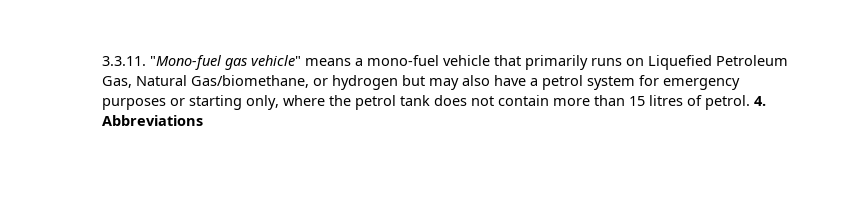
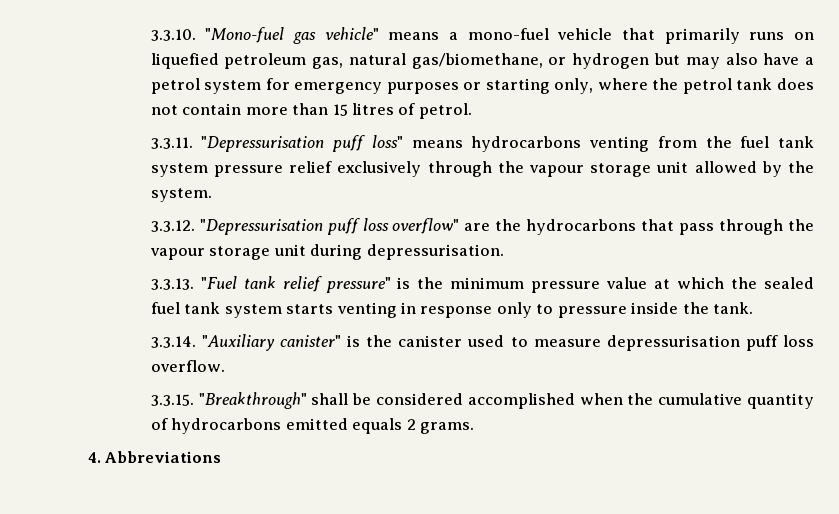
- 3.3.11. "Mono-fuel gas vehicle" means a mono-fuel vehicle that primarily runs on Liquefied Petroleum Gas, Natural Gas/biomethane, or hydrogen but may also have a petrol system for emergency purposes or starting only, where the petrol tank does not contain more than 15 litres of petrol. 4. Abbreviations
+ 3.3.10. "Mono-fuel gas vehicle" means a mono-fuel vehicle that primarily runs on liquefied petroleum gas, natural gas/biomethane, or hydrogen but may also have a petrol system for emergency purposes or starting only, where the petrol tank does not contain more than 15 litres of petrol.
+ 3.3.11. "Depressurisation puff loss" means hydrocarbons venting from the fuel tank system pressure relief exclusively through the vapour storage unit allowed by the system.
+ 3.3.12. "Depressurisation puff loss overflow" are the hydrocarbons that pass through the vapour storage unit during depressurisation.
+ 3.3.13. "Fuel tank relief pressure" is the minimum pressure value at which the sealed fuel tank system starts venting in response only to pressure inside the tank.
+ 3.3.14. "Auxiliary canister" is the canister used to measure depressurisation puff loss overflow.
+ 3.3.15. "Breakthrough" shall be considered accomplished when the cumulative quantity of hydrocarbons emitted equals 2 grams.
+ 4. Abbreviations

